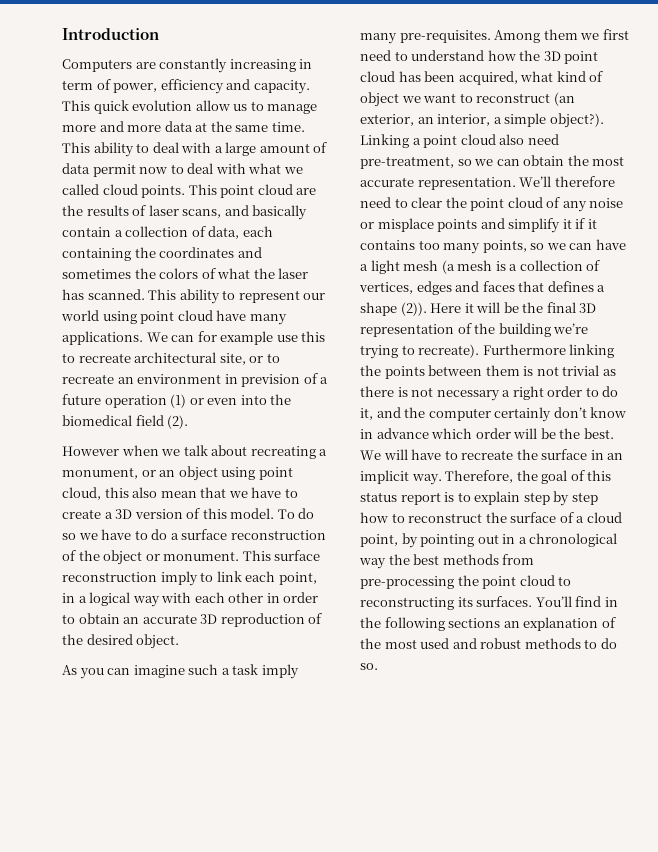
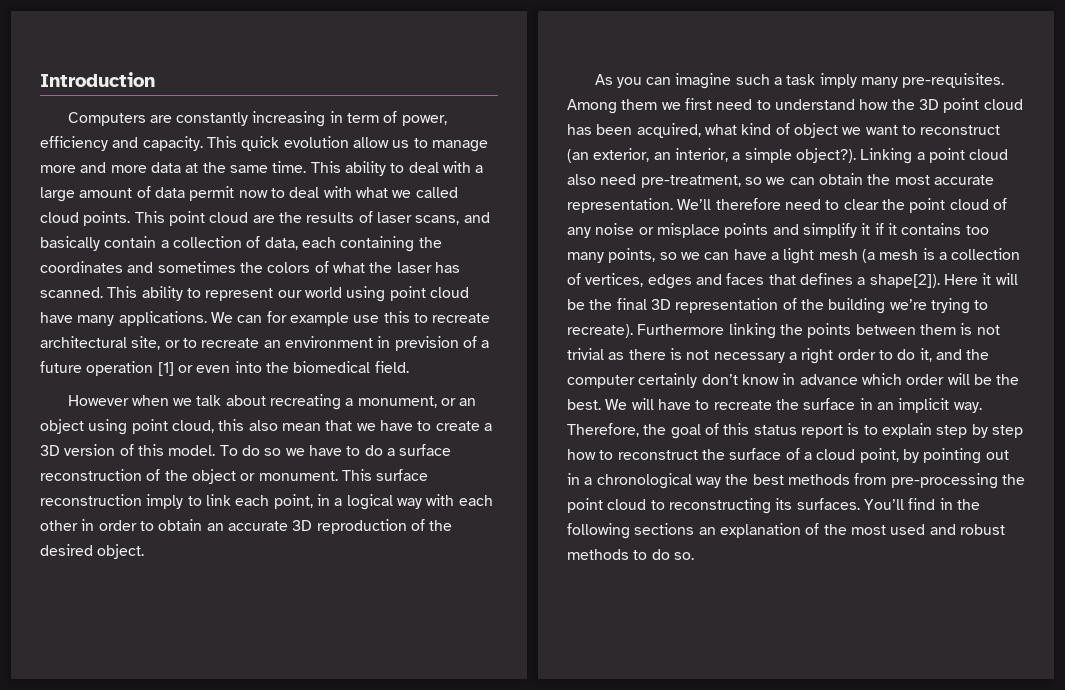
- We can for example use this to recreate architectural site, or to recreate an environment in prevision of a future operation (1) or even into the biomedical field (2).
+ We can for example use this to recreate architectural site, or to recreate an environment in prevision of a future operation [1] or even into the biomedical field.
- We’ll therefore need to clear the point cloud of any noise or misplace points and simplify it if it contains too many points, so we can have a light mesh (a mesh is a collection of vertices, edges and faces that defines a shape (2)).
+ We’ll therefore need to clear the point cloud of any noise or misplace points and simplify it if it contains too many points, so we can have a light mesh (a mesh is a collection of vertices, edges and faces that defines a shape[2]).

